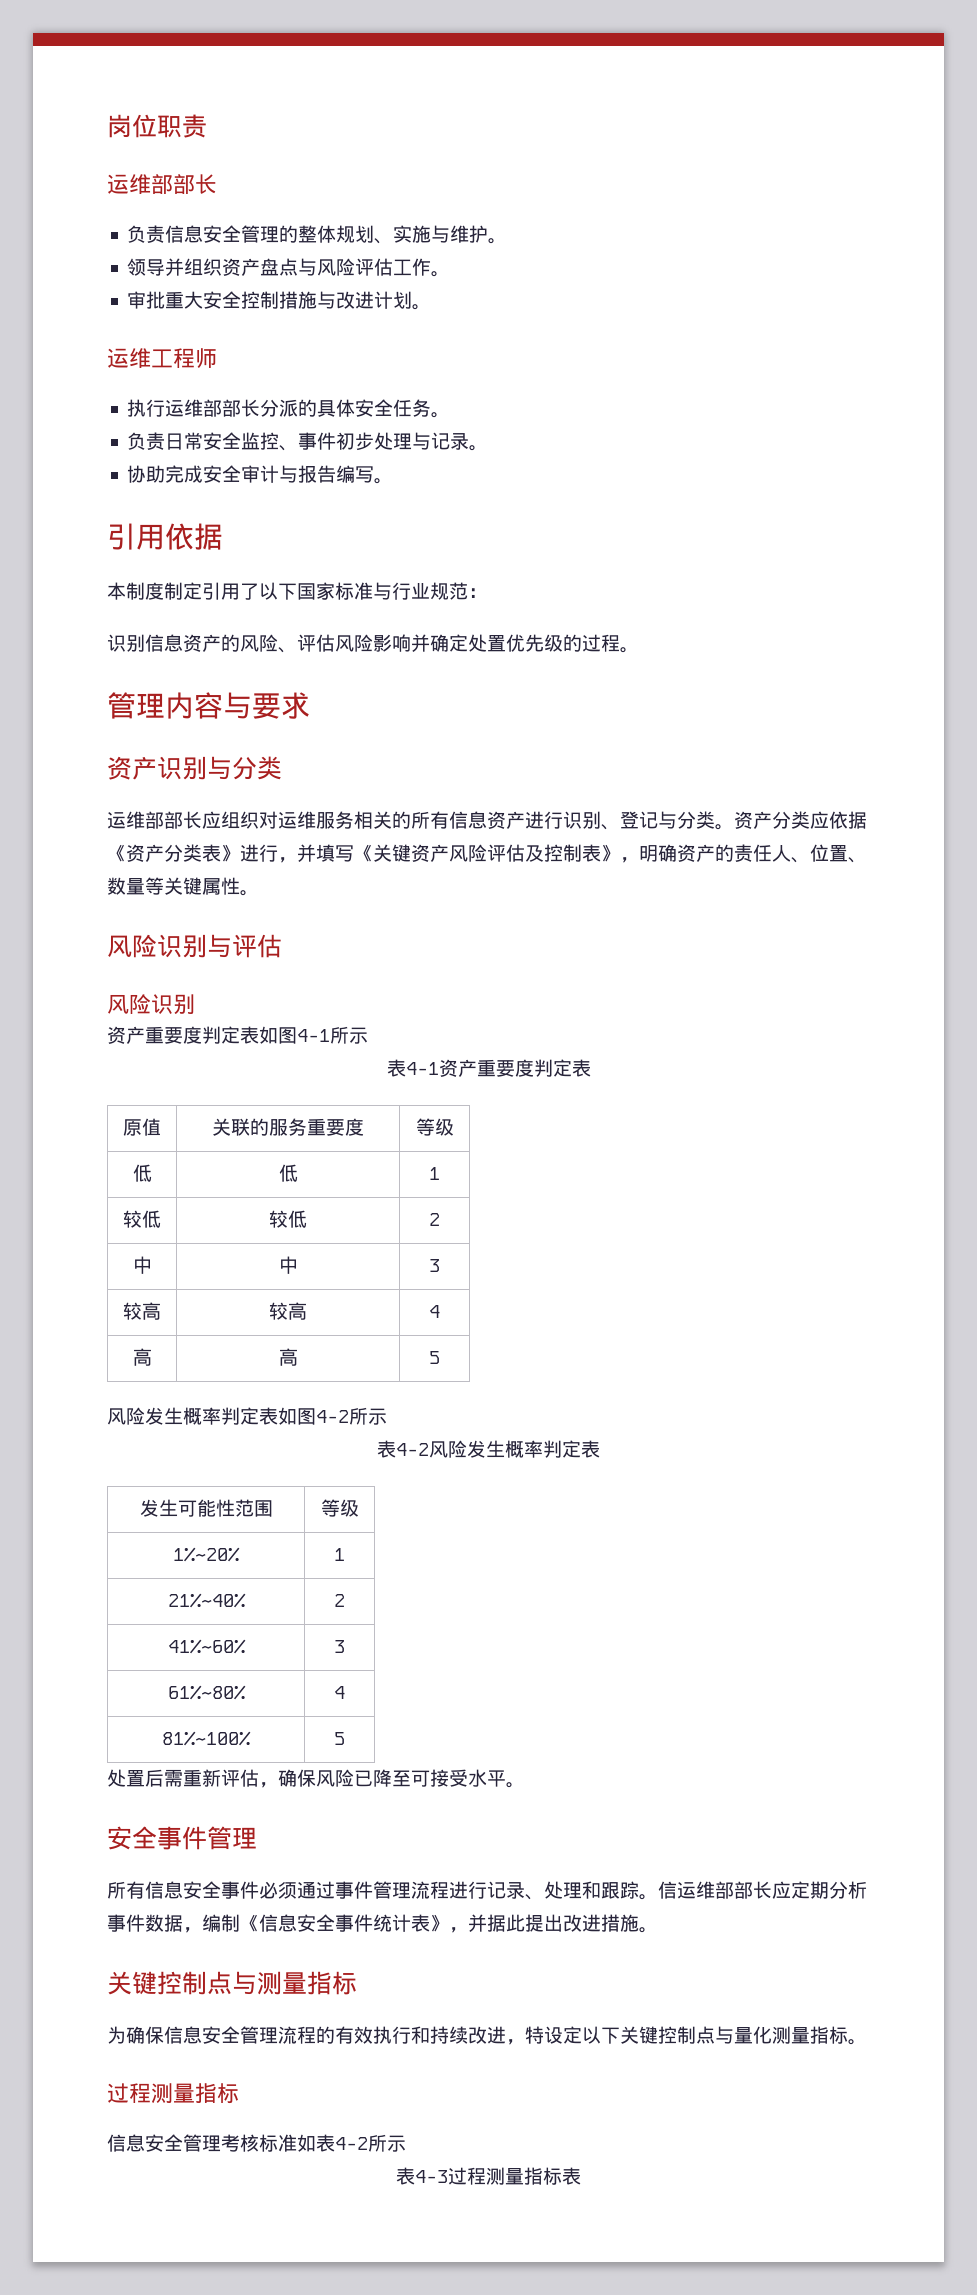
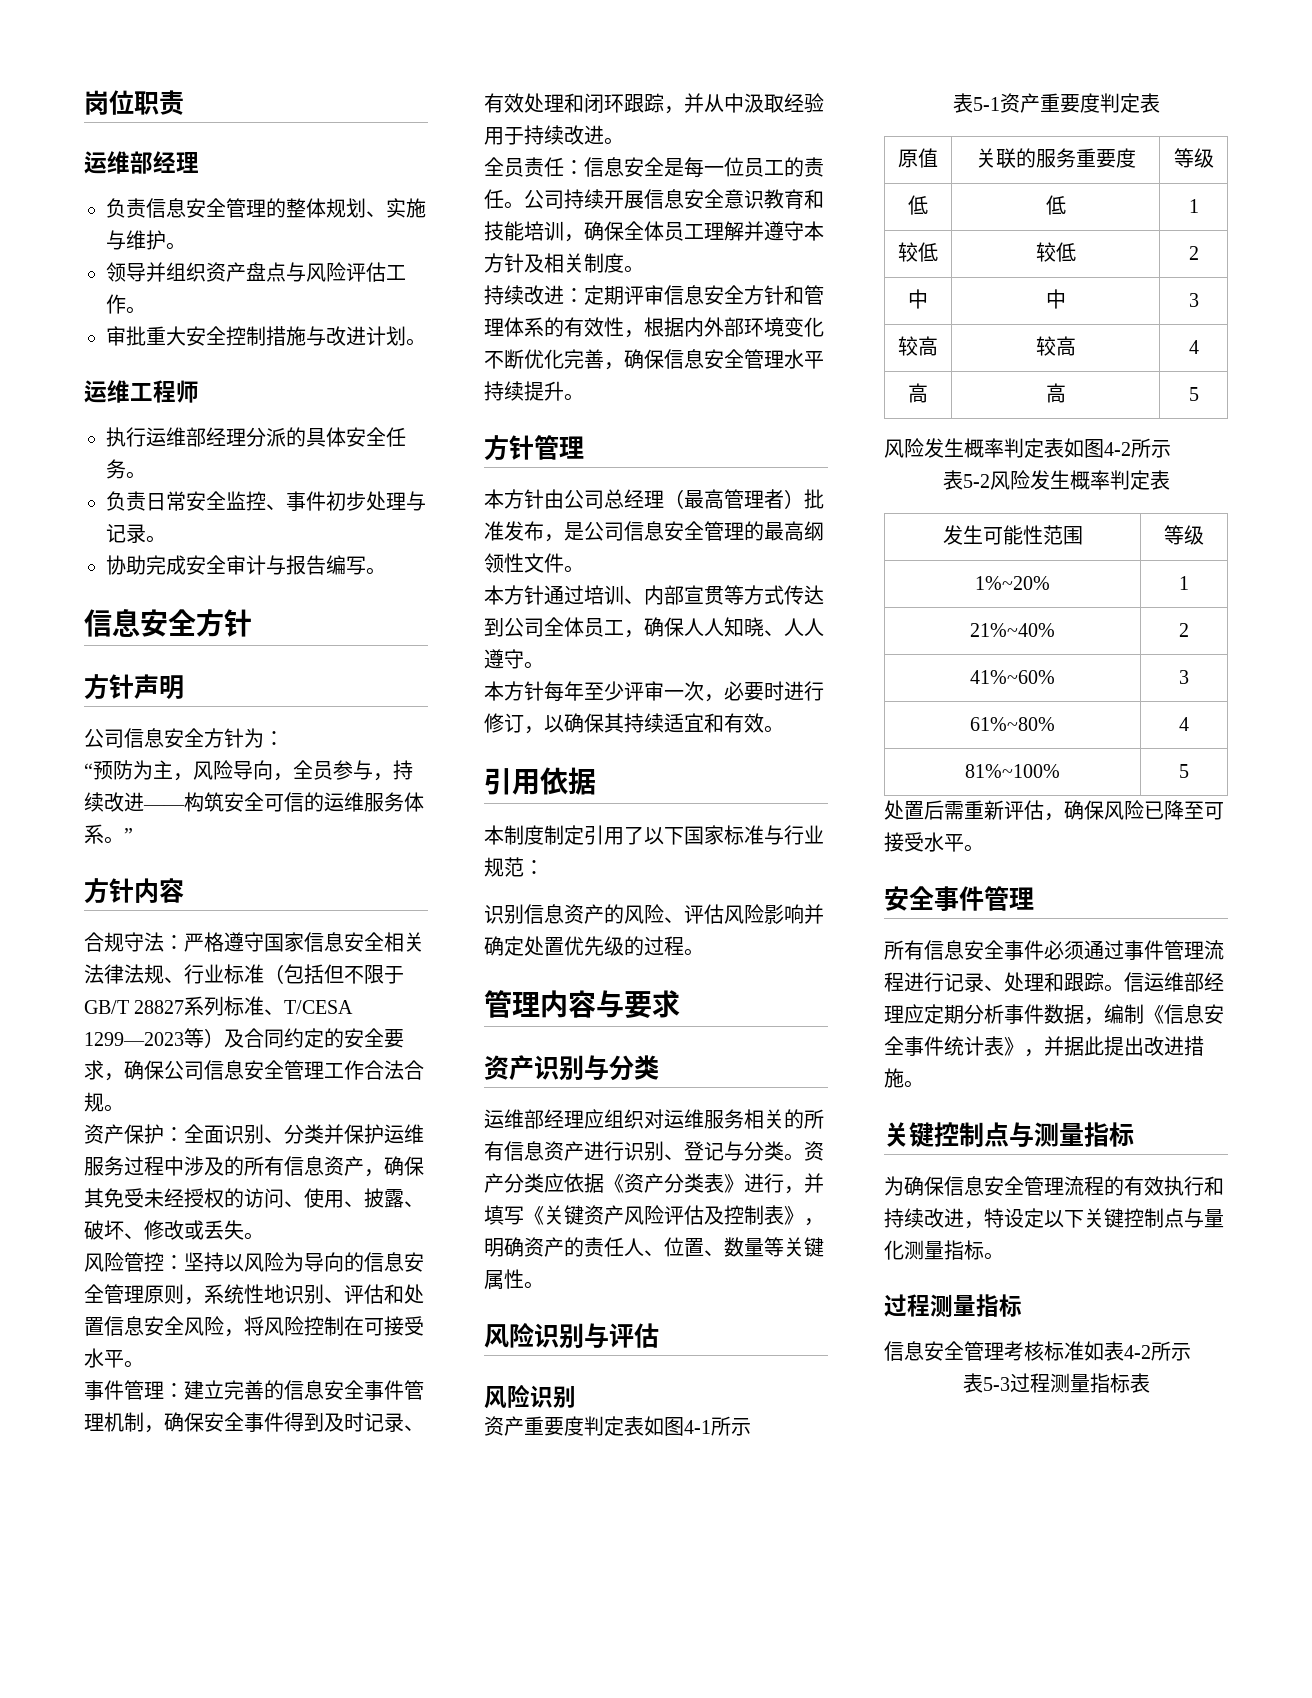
  岗位职责
- 运维部部长
+ 运维部经理
- 执行运维部部长分派的具体安全任务。
+ 执行运维部经理分派的具体安全任务。
  协助完成安全审计与报告编写。
+ 信息安全方针
+ 方针声明
+ 公司信息安全方针为：
+ “预防为主，风险导向，全员参与，持续改进——构筑安全可信的运维服务体系。”
+ 方针内容
+ 合规守法：严格遵守国家信息安全相关法律法规、行业标准（包括但不限于GB/T 28827系列标准、T/CESA 1299—2023等）及合同约定的安全要求，确保公司信息安全管理工作合法合规。
+ 资产保护：全面识别、分类并保护运维服务过程中涉及的所有信息资产，确保其免受未经授权的访问、使用、披露、破坏、修改或丢失。
+ 风险管控：坚持以风险为导向的信息安全管理原则，系统性地识别、评估和处置信息安全风险，将风险控制在可接受水平。
+ 事件管理：建立完善的信息安全事件管理机制，确保安全事件得到及时记录、有效处理和闭环跟踪，并从中汲取经验用于持续改进。
+ 全员责任：信息安全是每一位员工的责任。公司持续开展信息安全意识教育和技能培训，确保全体员工理解并遵守本方针及相关制度。
+ 持续改进：定期评审信息安全方针和管理体系的有效性，根据内外部环境变化不断优化完善，确保信息安全管理水平持续提升。
+ 方针管理
+ 本方针由公司总经理（最高管理者）批准发布，是公司信息安全管理的最高纲领性文件。
+ 本方针通过培训、内部宣贯等方式传达到公司全体员工，确保人人知晓、人人遵守。
+ 本方针每年至少评审一次，必要时进行修订，以确保其持续适宜和有效。
- 运维部部长应组织对运维服务相关的所有信息资产进行识别、登记与分类。
+ 运维部经理应组织对运维服务相关的所有信息资产进行识别、登记与分类。
- 表4-1资产重要度判定表
+ 表5-1资产重要度判定表
- 表4-2风险发生概率判定表
+ 表5-2风险发生概率判定表
- 信运维部部长应定期分析事件数据，编制《信息安全事件统计表》，并据此提出改进措施。
+ 信运维部经理应定期分析事件数据，编制《信息安全事件统计表》，并据此提出改进措施。
- 表4-3过程测量指标表
+ 表5-3过程测量指标表

